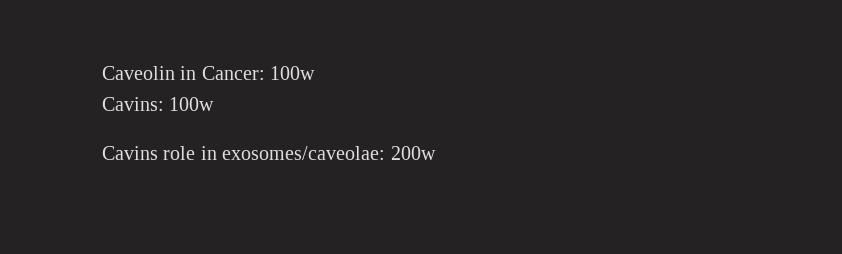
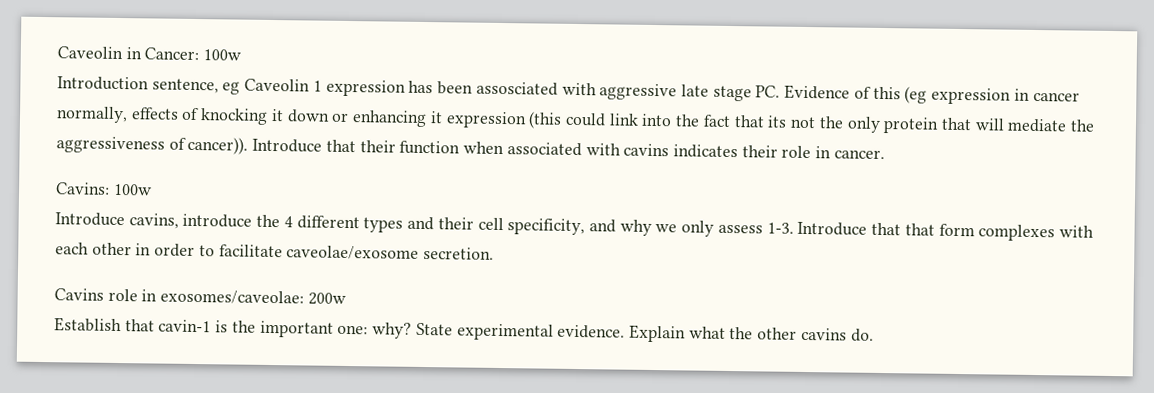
+ Introduction sentence, eg Caveolin 1 expression has been assosciated with aggressive late stage PC. Evidence of this (eg expression in cancer normally, effects of knocking it down or enhancing it expression (this could link into the fact that its not the only protein that will mediate the aggressiveness of cancer)). Introduce that their function when associated with cavins indicates their role in cancer.
  Cavins: 100w
+ Introduce cavins, introduce the 4 different types and their cell specificity, and why we only assess 1-3. Introduce that that form complexes with each other in order to facilitate caveolae/exosome secretion.
+ Establish that cavin-1 is the important one: why? State experimental evidence. Explain what the other cavins do.

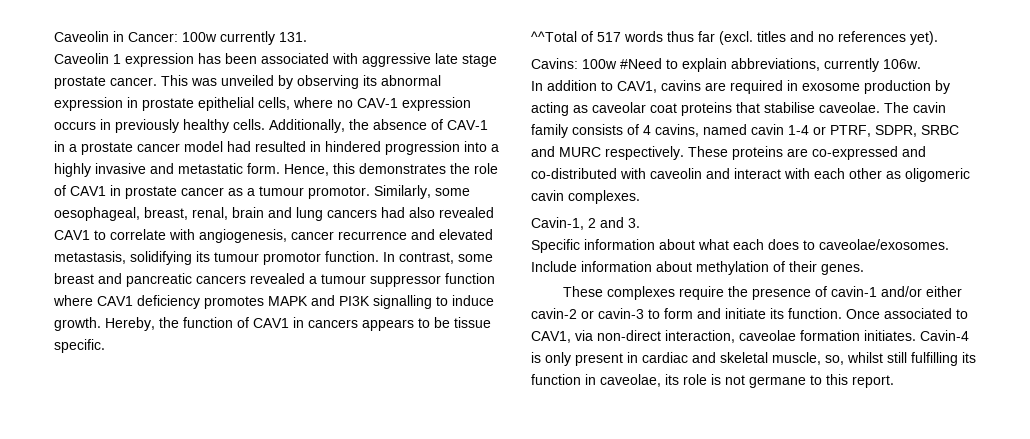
- Caveolin in Cancer: 100w
- Introduction sentence, eg Caveolin 1 expression has been assosciated with aggressive late stage PC. Evidence of this (eg expression in cancer normally, effects of knocking it down or enhancing it expression (this could link into the fact that its not the only protein that will mediate the aggressiveness of cancer)). Introduce that their function when associated with cavins indicates their role in cancer.
- Cavins: 100w
- Introduce cavins, introduce the 4 different types and their cell specificity, and why we only assess 1-3. Introduce that that form complexes with each other in order to facilitate caveolae/exosome secretion.
- Cavins role in exosomes/caveolae: 200w
- Establish that cavin-1 is the important one: why? State experimental evidence. Explain what the other cavins do.
+ Caveolin in Cancer: 100w currently 131.
+ Caveolin 1 expression has been associated with aggressive late stage prostate cancer. This was unveiled by observing its abnormal expression in prostate epithelial cells, where no CAV-1 expression occurs in previously healthy cells. Additionally, the absence of CAV-1 in a prostate cancer model had resulted in hindered progression into a highly invasive and metastatic form. Hence, this demonstrates the role of CAV1 in prostate cancer as a tumour promotor. Similarly, some oesophageal, breast, renal, brain and lung cancers had also revealed CAV1 to correlate with angiogenesis, cancer recurrence and elevated metastasis, solidifying its tumour promotor function. In contrast, some breast and pancreatic cancers revealed a tumour suppressor function where CAV1 deficiency promotes MAPK and PI3K signalling to induce growth. Hereby, the function of CAV1 in cancers appears to be tissue specific.
+ ^^Total of 517 words thus far (excl. titles and no references yet).
+ Cavins: 100w #Need to explain abbreviations, currently 106w.
+ In addition to CAV1, cavins are required in exosome production by acting as caveolar coat proteins that stabilise caveolae. The cavin family consists of 4 cavins, named cavin 1-4 or PTRF, SDPR, SRBC and MURC respectively. These proteins are co-expressed and co-distributed with caveolin and interact with each other as oligomeric cavin complexes.
+ Cavin-1, 2 and 3.
+ Specific information about what each does to caveolae/exosomes. Include information about methylation of their genes.
+ These complexes require the presence of cavin-1 and/or either cavin-2 or cavin-3 to form and initiate its function. Once associated to CAV1, via non-direct interaction, caveolae formation initiates. Cavin-4 is only present in cardiac and skeletal muscle, so, whilst still fulfilling its function in caveolae, its role is not germane to this report.

